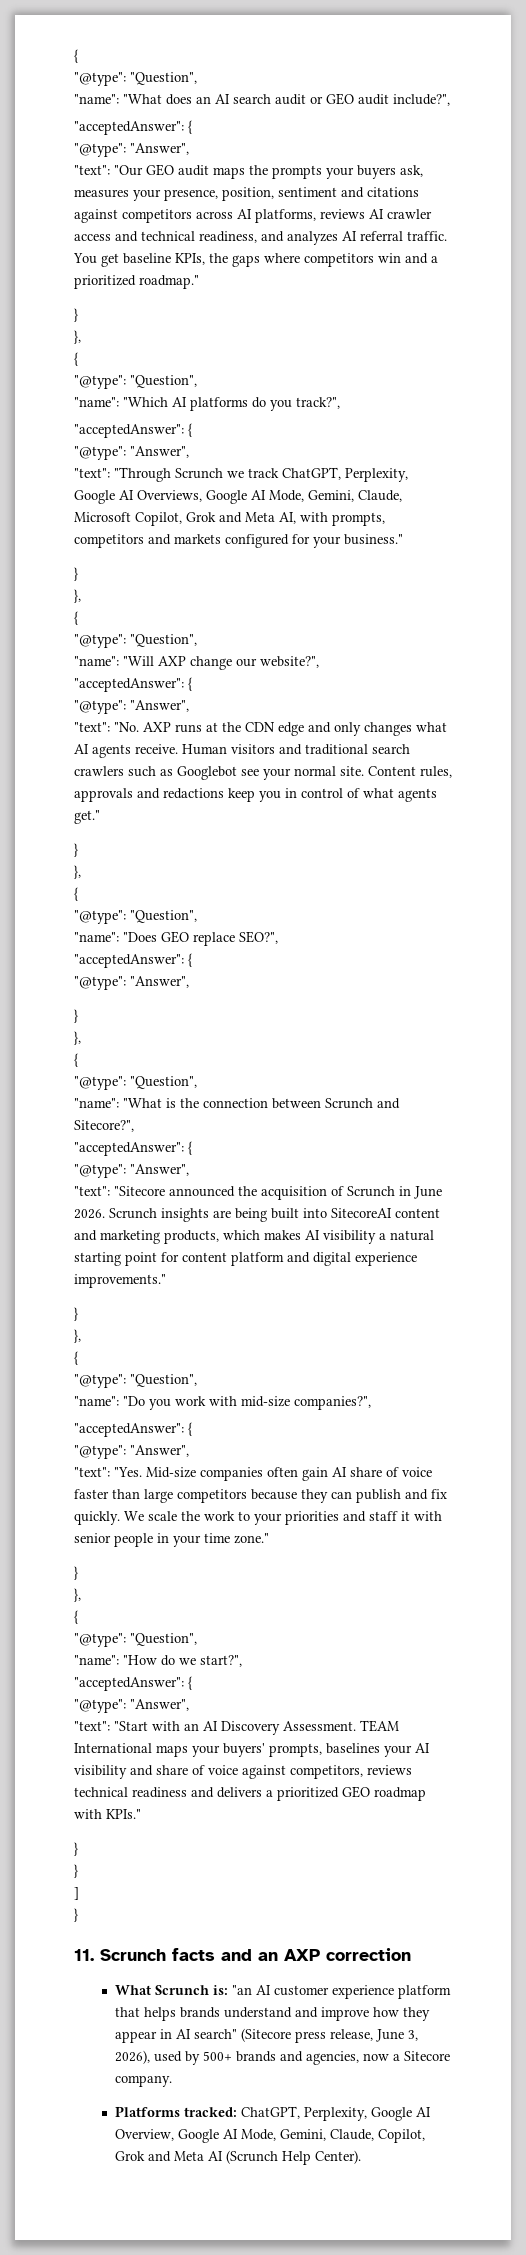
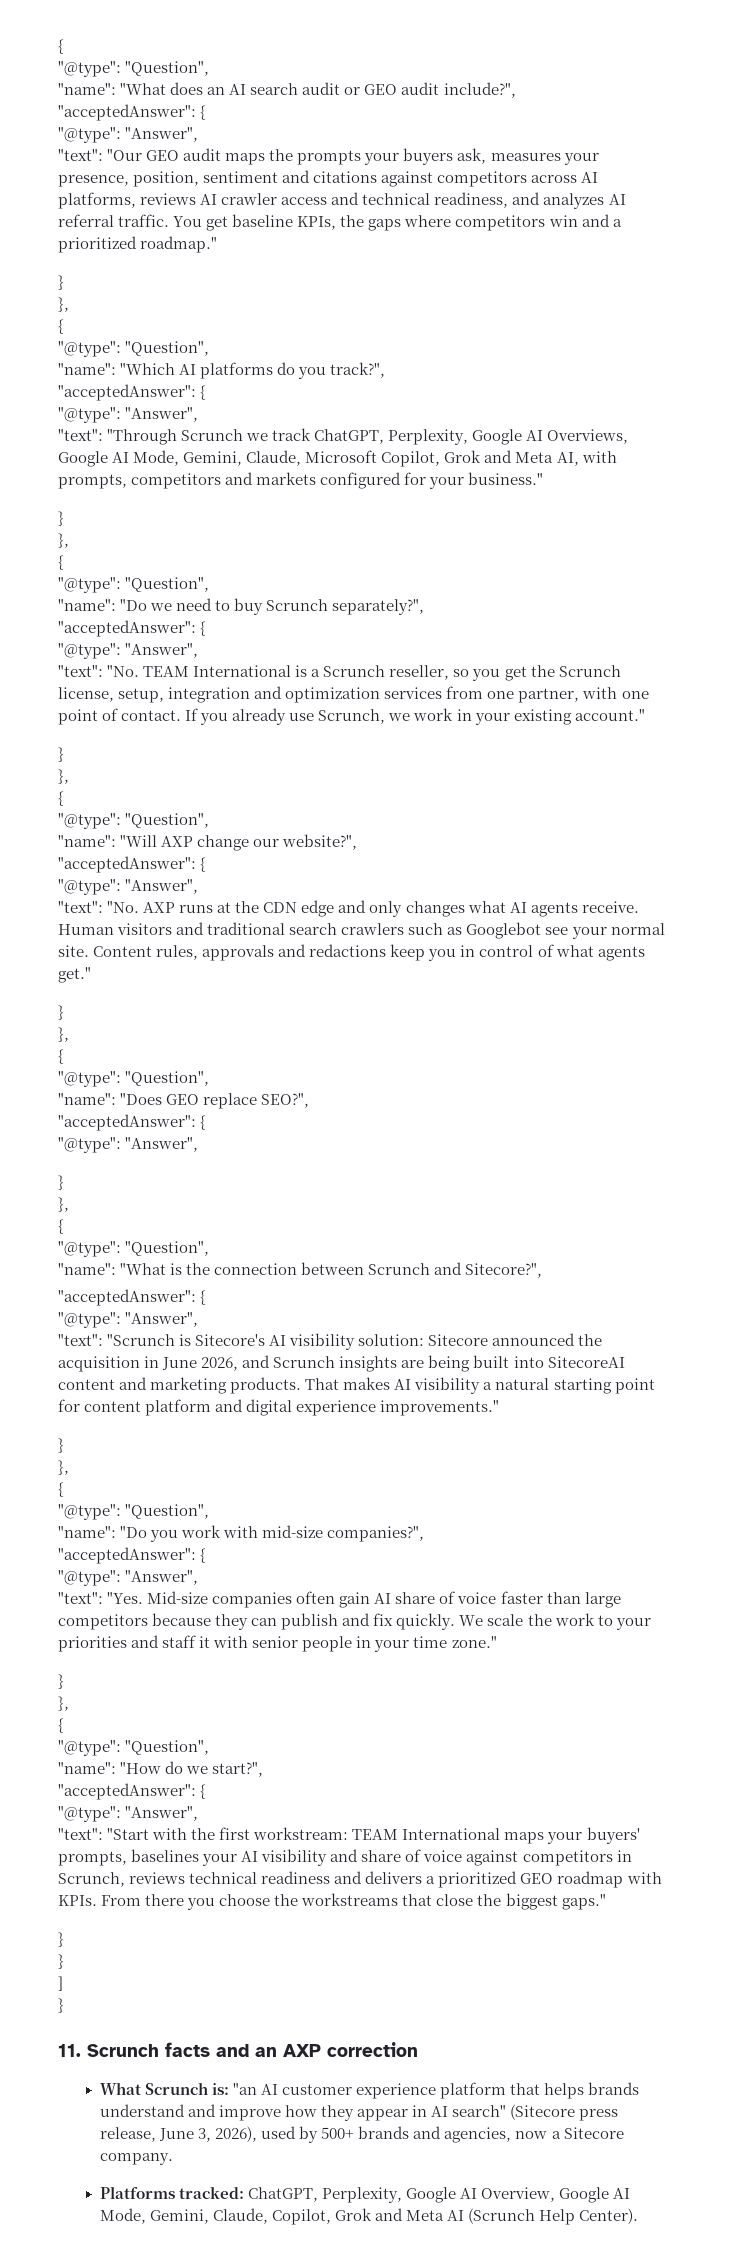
+ "name": "Do we need to buy Scrunch separately?",
+ "acceptedAnswer": {
+ "@type": "Answer",
+ "text": "No. TEAM International is a Scrunch reseller, so you get the Scrunch license, setup, integration and optimization services from one partner, with one point of contact. If you already use Scrunch, we work in your existing account."
+ }
+ },
+ {
+ "@type": "Question",
- "text": "Sitecore announced the acquisition of Scrunch in June 2026. Scrunch insights are being built into SitecoreAI content and marketing products, which makes AI visibility a natural starting point for content platform and digital experience improvements."
+ "text": "Scrunch is Sitecore's AI visibility solution: Sitecore announced the acquisition in June 2026, and Scrunch insights are being built into SitecoreAI content and marketing products. That makes AI visibility a natural starting point for content platform and digital experience improvements."
- "text": "Start with an AI Discovery Assessment. TEAM International maps your buyers' prompts, baselines your AI visibility and share of voice against competitors, reviews technical readiness and delivers a prioritized GEO roadmap with KPIs."
+ "text": "Start with the first workstream: TEAM International maps your buyers' prompts, baselines your AI visibility and share of voice against competitors in Scrunch, reviews technical readiness and delivers a prioritized GEO roadmap with KPIs. From there you choose the workstreams that close the biggest gaps."

